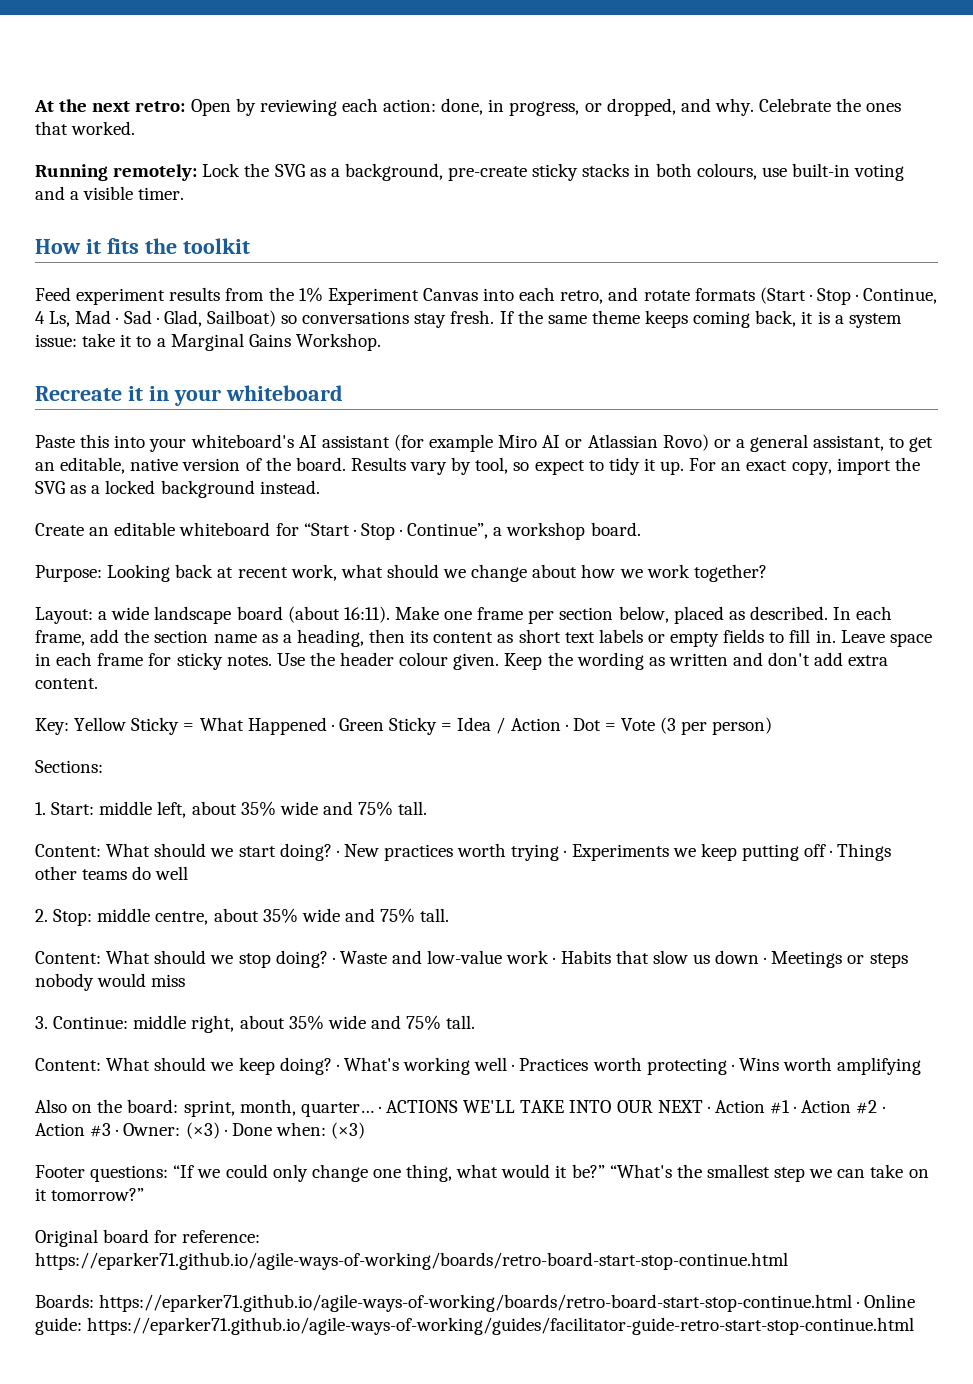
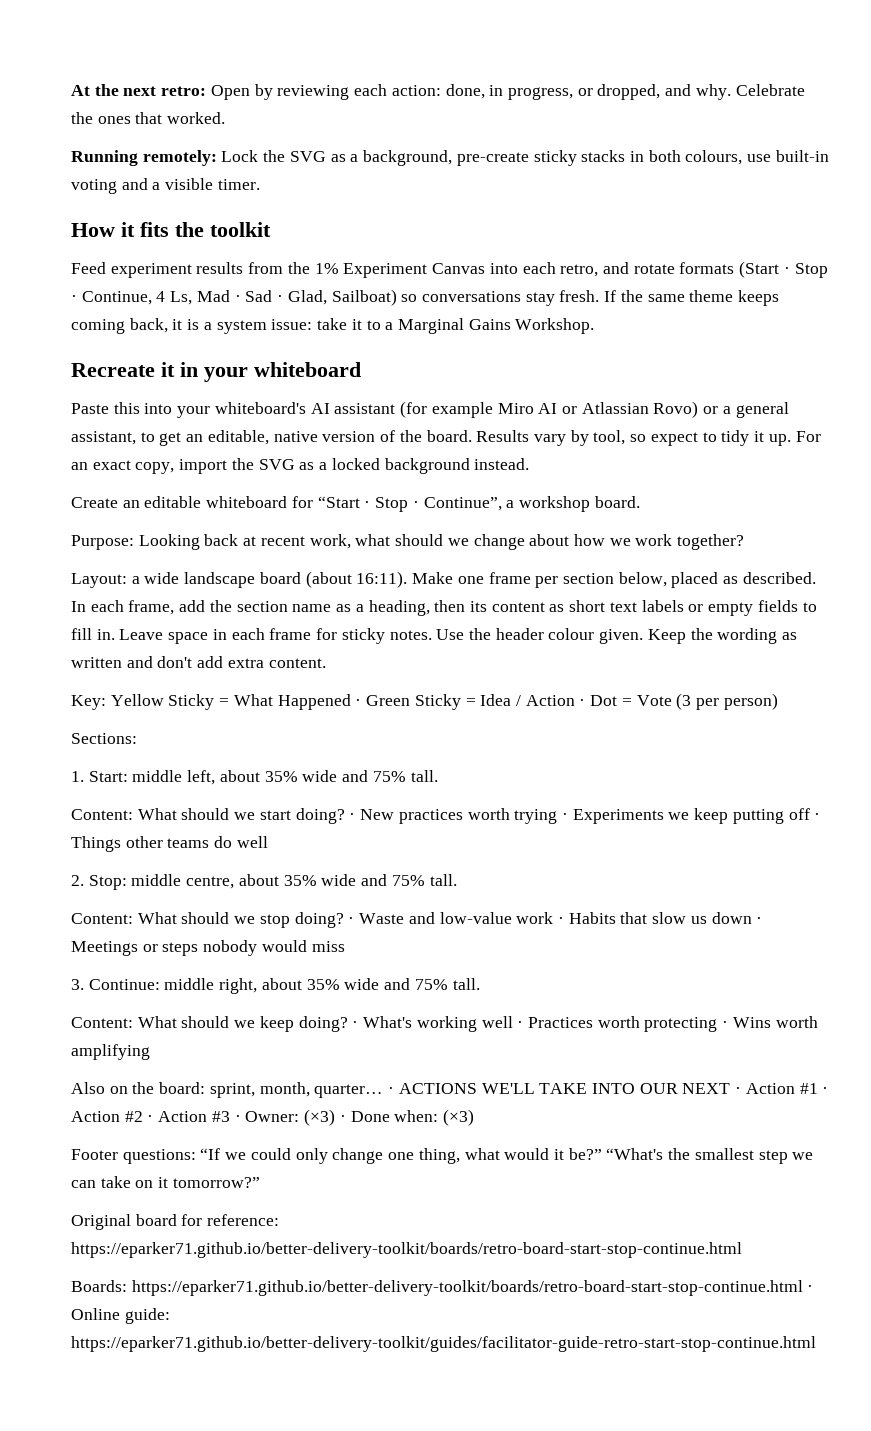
- Original board for reference: https://eparker71.github.io/agile-ways-of-working/boards/retro-board-start-stop-continue.html
+ Original board for reference: https://eparker71.github.io/better-delivery-toolkit/boards/retro-board-start-stop-continue.html
- Boards: https://eparker71.github.io/agile-ways-of-working/boards/retro-board-start-stop-continue.html · Online guide: https://eparker71.github.io/agile-ways-of-working/guides/facilitator-guide-retro-start-stop-continue.html
+ Boards: https://eparker71.github.io/better-delivery-toolkit/boards/retro-board-start-stop-continue.html · Online guide: https://eparker71.github.io/better-delivery-toolkit/guides/facilitator-guide-retro-start-stop-continue.html

